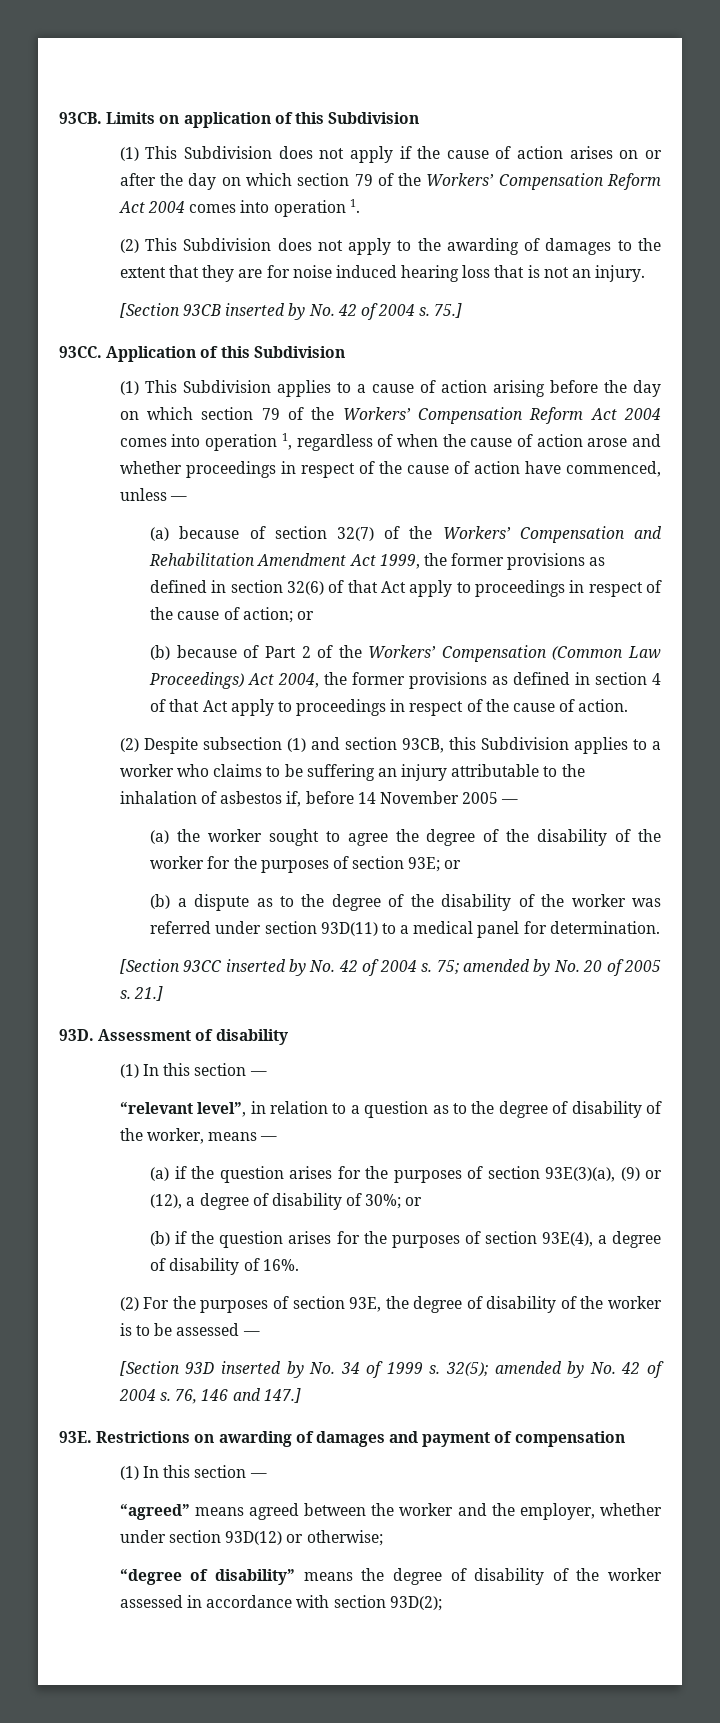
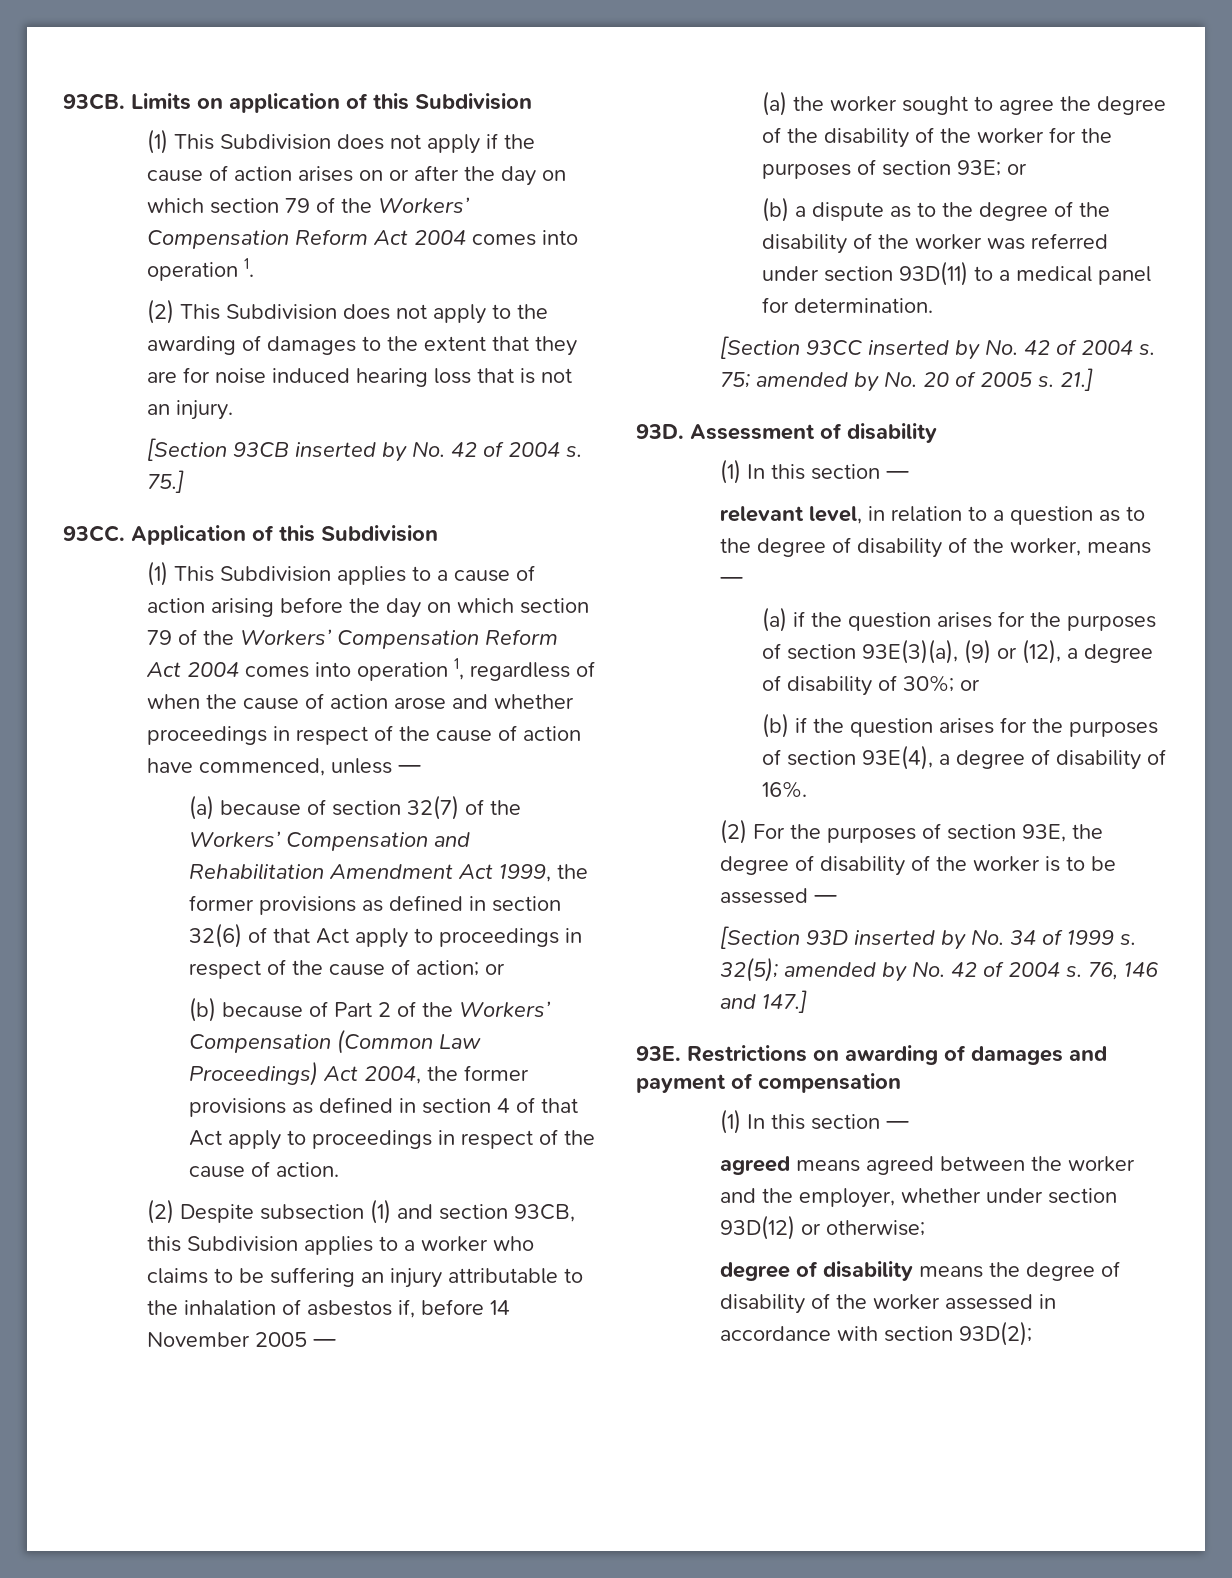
- “relevant level”, in relation to a question as to the degree of disability of the worker, means —
+ relevant level, in relation to a question as to the degree of disability of the worker, means —
- “agreed” means agreed between the worker and the employer, whether under section 93D(12) or otherwise;
+ agreed means agreed between the worker and the employer, whether under section 93D(12) or otherwise;
- “degree of disability” means the degree of disability of the worker assessed in accordance with section 93D(2);
+ degree of disability means the degree of disability of the worker assessed in accordance with section 93D(2);

